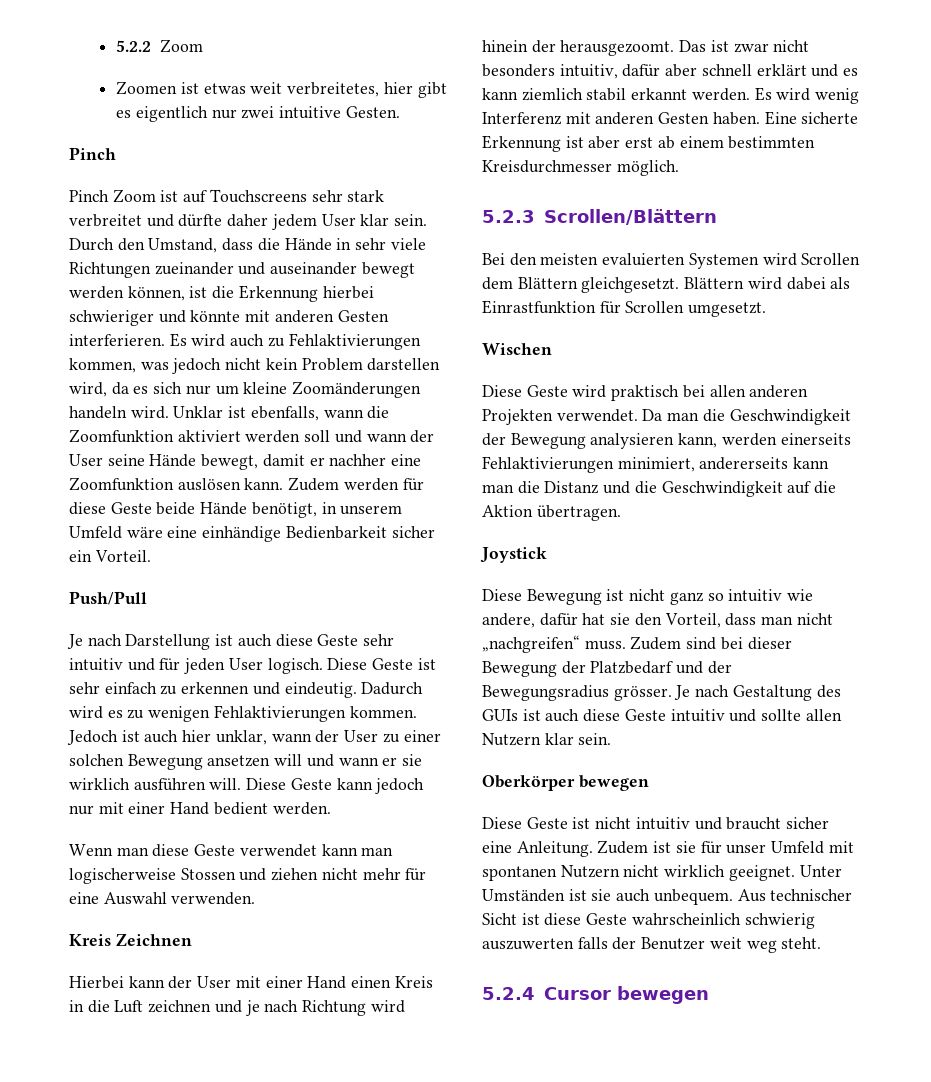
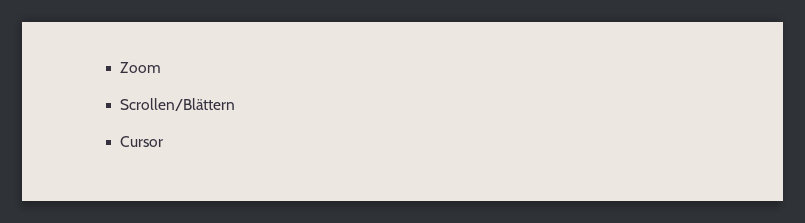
- 5.2.2 Zoom
+ Zoom
- Zoomen ist etwas weit verbreitetes, hier gibt es eigentlich nur zwei intuitive Gesten.
- Pinch
- Pinch Zoom ist auf Touchscreens sehr stark verbreitet und dürfte daher jedem User klar sein. Durch den Umstand, dass die Hände in sehr viele Richtungen zueinander und auseinander bewegt werden können, ist die Erkennung hierbei schwieriger und könnte mit anderen Gesten interferieren. Es wird auch zu Fehlaktivierungen kommen, was jedoch nicht kein Problem darstellen wird, da es sich nur um kleine Zoomänderungen handeln wird. Unklar ist ebenfalls, wann die Zoomfunktion aktiviert werden soll und wann der User seine Hände bewegt, damit er nachher eine Zoomfunktion auslösen kann. Zudem werden für diese Geste beide Hände benötigt, in unserem Umfeld wäre eine einhändige Bedienbarkeit sicher ein Vorteil.
- Push/Pull
- Je nach Darstellung ist auch diese Geste sehr intuitiv und für jeden User logisch. Diese Geste ist sehr einfach zu erkennen und eindeutig. Dadurch wird es zu wenigen Fehlaktivierungen kommen. Jedoch ist auch hier unklar, wann der User zu einer solchen Bewegung ansetzen will und wann er sie wirklich ausführen will. Diese Geste kann jedoch nur mit einer Hand bedient werden.
- Wenn man diese Geste verwendet kann man logischerweise Stossen und ziehen nicht mehr für eine Auswahl verwenden.
- Kreis Zeichnen
- Hierbei kann der User mit einer Hand einen Kreis in die Luft zeichnen und je nach Richtung wird hinein der herausgezoomt. Das ist zwar nicht besonders intuitiv, dafür aber schnell erklärt und es kann ziemlich stabil erkannt werden. Es wird wenig Interferenz mit anderen Gesten haben. Eine sicherte Erkennung ist aber erst ab einem bestimmten Kreisdurchmesser möglich.
- 5.2.3 Scrollen/Blättern
- Bei den meisten evaluierten Systemen wird Scrollen dem Blättern gleichgesetzt. Blättern wird dabei als Einrastfunktion für Scrollen umgesetzt.
- Wischen
- Diese Geste wird praktisch bei allen anderen Projekten verwendet. Da man die Geschwindigkeit der Bewegung analysieren kann, werden einerseits Fehlaktivierungen minimiert, andererseits kann man die Distanz und die Geschwindigkeit auf die Aktion übertragen.
- Joystick
- Diese Bewegung ist nicht ganz so intuitiv wie andere, dafür hat sie den Vorteil, dass man nicht „nachgreifen“ muss. Zudem sind bei dieser Bewegung der Platzbedarf und der Bewegungsradius grösser. Je nach Gestaltung des GUIs ist auch diese Geste intuitiv und sollte allen Nutzern klar sein.
- Oberkörper bewegen
- Diese Geste ist nicht intuitiv und braucht sicher eine Anleitung. Zudem ist sie für unser Umfeld mit spontanen Nutzern nicht wirklich geeignet. Unter Umständen ist sie auch unbequem. Aus technischer Sicht ist diese Geste wahrscheinlich schwierig auszuwerten falls der Benutzer weit weg steht.
- 5.2.4 Cursor bewegen
+ Scrollen/Blättern
+ Cursor

